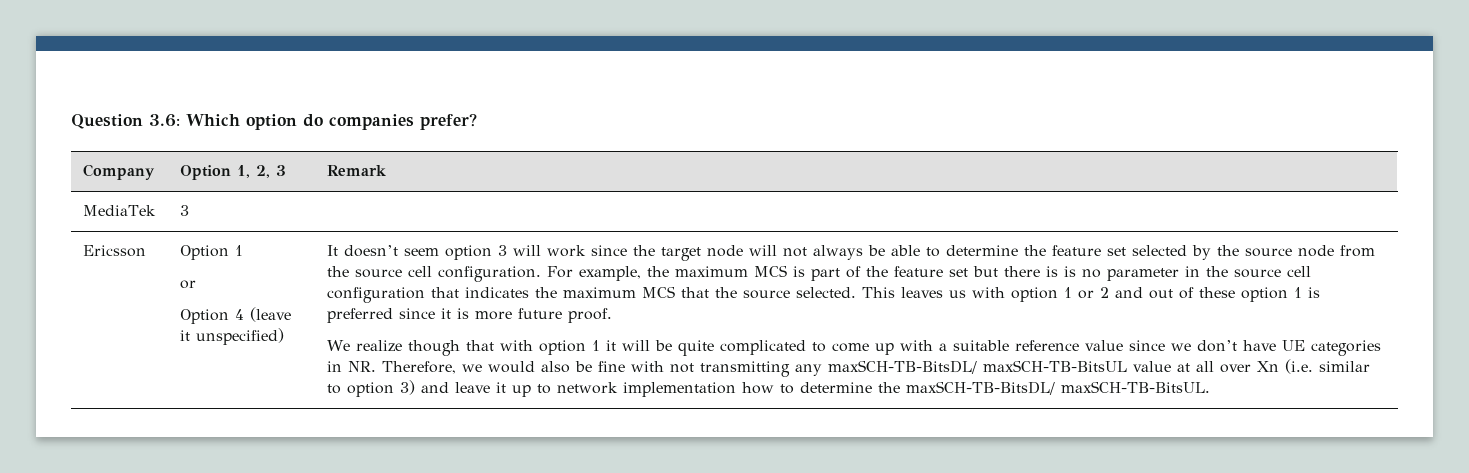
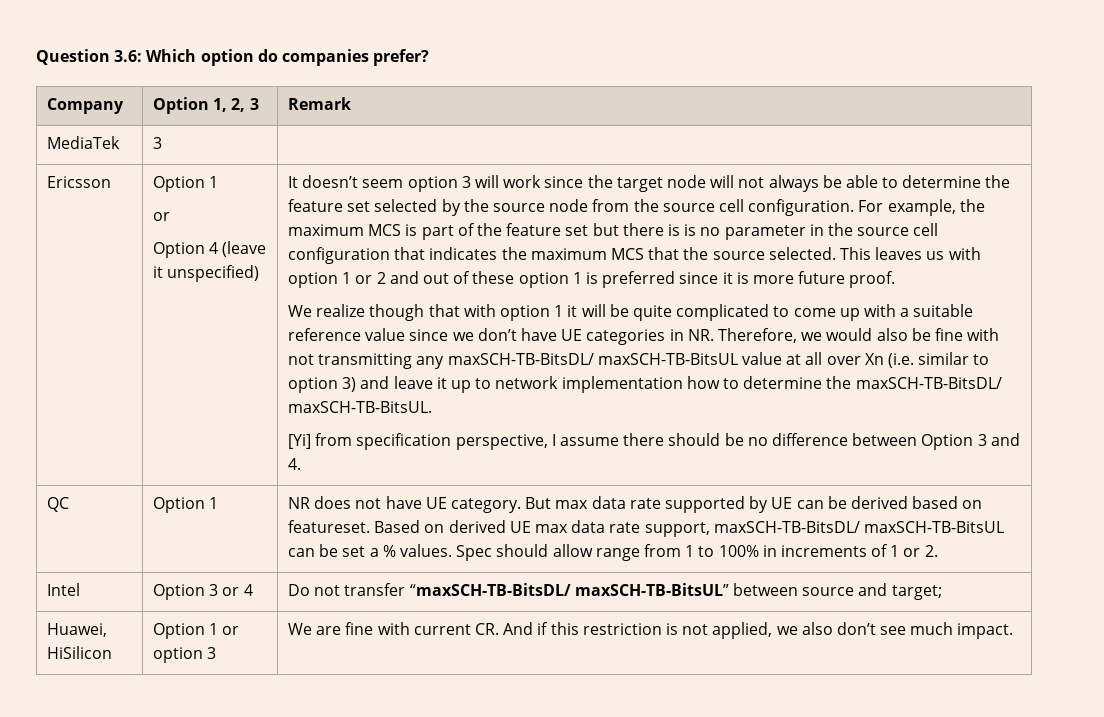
+ [Yi] from specification perspective, I assume there should be no difference between Option 3 and 4.
+ QC | Option 1 | NR does not have UE category. But max data rate supported by UE can be derived based on featureset. Based on derived UE max data rate support, maxSCH-TB-BitsDL/ maxSCH-TB-BitsUL can be set a % values. Spec should allow range from 1 to 100% in increments of 1 or 2.
+ Intel | Option 3 or 4 | Do not transfer “maxSCH-TB-BitsDL/ maxSCH-TB-BitsUL” between source and target;
+ Huawei, HiSilicon | Option 1 or option 3 | We are fine with current CR. And if this restriction is not applied, we also don’t see much impact.

